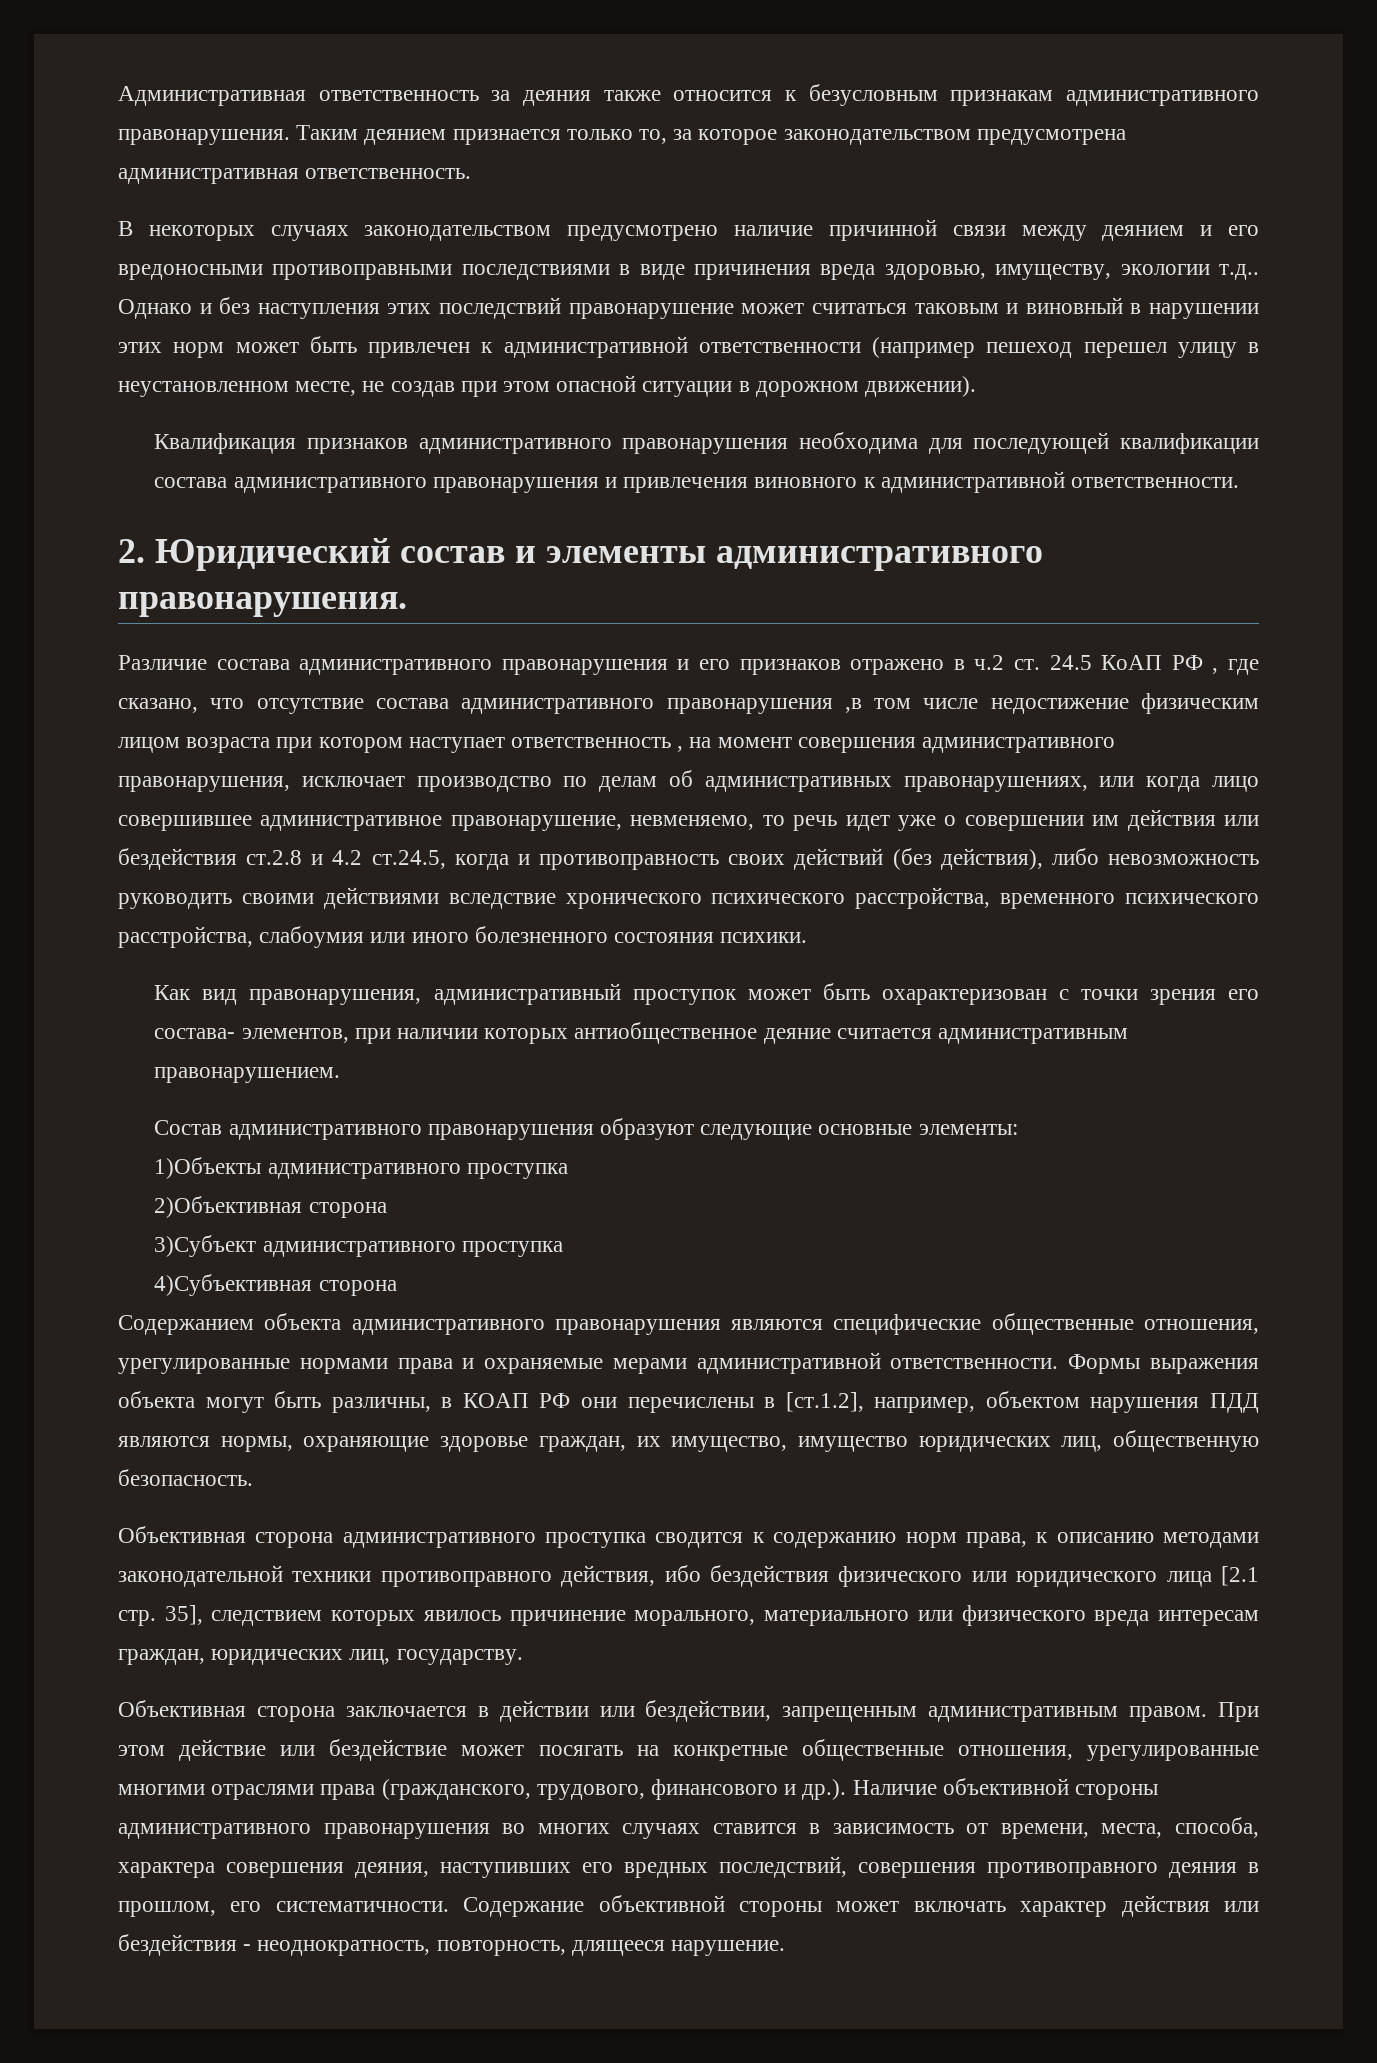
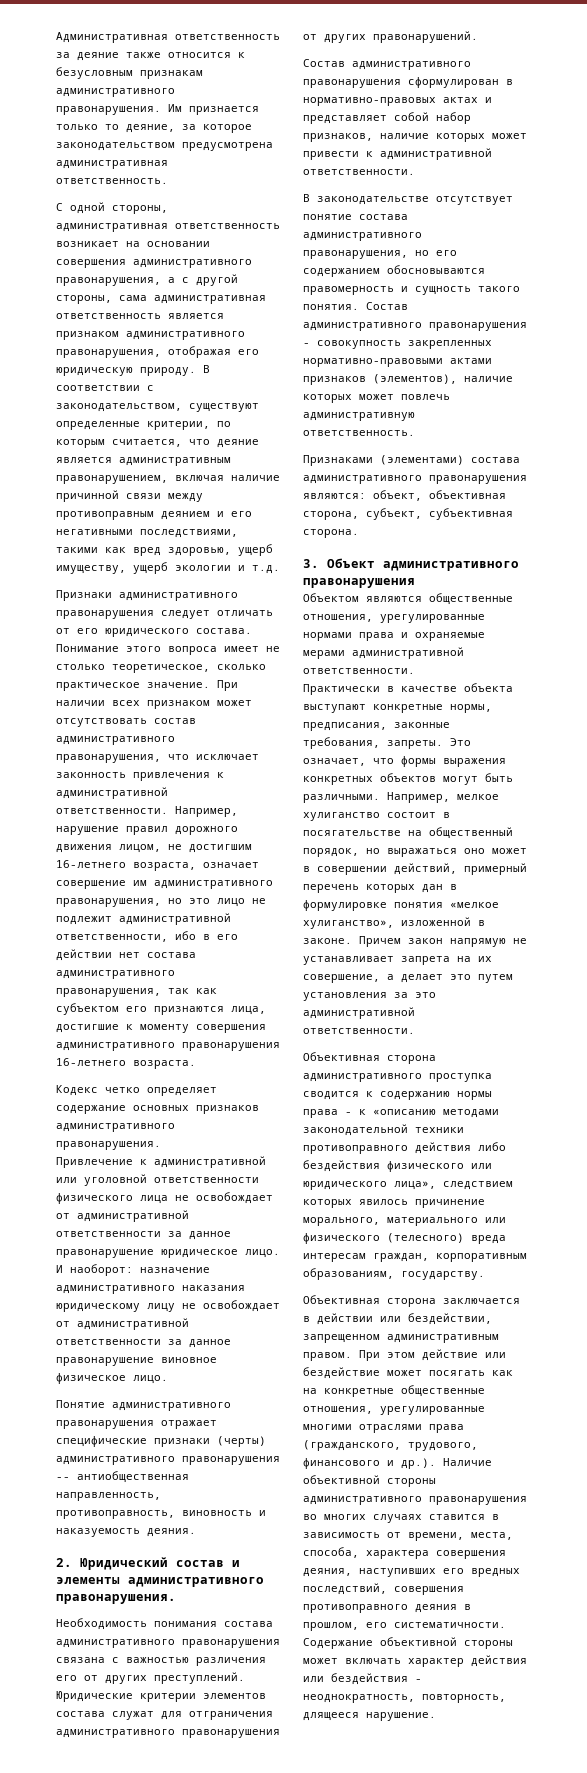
- Административная ответственность за деяния также относится к безусловным признакам административного правонарушения.
+ Административная ответственность за деяние также относится к безусловным признакам административного правонарушения.
- Таким деянием признается только то, за которое законодательством предусмотрена административная ответственность.
+ Им признается только то деяние, за которое законодательством предусмотрена административная ответственность.
- В некоторых случаях законодательством предусмотрено наличие причинной связи между деянием и его вредоносными противоправными последствиями в виде причинения вреда здоровью, имуществу, экологии т.д.. Однако и без наступления этих последствий правонарушение может считаться таковым и виновный в нарушении этих норм может быть привлечен к административной ответственности (например пешеход перешел улицу в неустановленном месте, не создав при этом опасной ситуации в дорожном движении).
- Квалификация признаков административного правонарушения необходима для последующей квалификации состава административного правонарушения и привлечения виновного к административной ответственности.
+ С одной стороны, административная ответственность возникает на основании совершения административного правонарушения, а с другой стороны, сама административная ответственность является признаком административного правонарушения, отображая его юридическую природу. В соответствии с законодательством, существуют определенные критерии, по которым считается, что деяние является административным правонарушением, включая наличие причинной связи между противоправным деянием и его негативными последствиями, такими как вред здоровью, ущерб имуществу, ущерб экологии и т.д.
+ Признаки административного правонарушения следует отличать от его юридического состава. Понимание этого вопроса имеет не столько теоретическое, сколько практическое значение. При наличии всех признаком может отсутствовать состав административного правонарушения, что исключает законность привлечения к административной ответственности. Например, нарушение правил дорожного движения лицом, не достигшим 16-летнего возраста, означает совершение им административного правонарушения, но это лицо не подлежит административной ответственности, ибо в его действии нет состава административного правонарушения, так как субъектом его признаются лица, достигшие к моменту совершения административного правонарушения 16-летнего возраста.
+ Кодекс четко определяет содержание основных признаков административного правонарушения.
+ Привлечение к административной или уголовной ответственности физического лица не освобождает от административной ответственности за данное правонарушение юридическое лицо. И наоборот: назначение административного наказания юридическому лицу не освобождает от административной ответственности за данное правонарушение виновное физическое лицо.
+ Понятие административного правонарушения отражает специфические признаки (черты) административного правонарушения -- антиобщественная направленность, противоправность, виновность и наказуемость деяния.
- Различие состава административного правонарушения и его признаков отражено в ч.2 ст. 24.5 КоАП РФ , где сказано, что отсутствие состава административного правонарушения ,в том числе недостижение физическим лицом возраста при котором наступает ответственность , на момент совершения административного правонарушения, исключает производство по делам об административных правонарушениях, или когда лицо совершившее административное правонарушение, невменяемо, то речь идет уже о совершении им действия или бездействия ст.2.8 и 4.2 ст.24.5, когда и противоправность своих действий (без действия), либо невозможность руководить своими действиями вследствие хронического психического расстройства, временного психического расстройства, слабоумия или иного болезненного состояния психики.
- Как вид правонарушения, административный проступок может быть охарактеризован с точки зрения его состава- элементов, при наличии которых антиобщественное деяние считается административным правонарушением.
- Состав административного правонарушения образуют следующие основные элементы:
- 1)Объекты административного проступка
- 2)Объективная сторона
- 3)Субъект административного проступка
- 4)Субъективная сторона
- Содержанием объекта административного правонарушения являются специфические общественные отношения, урегулированные нормами права и охраняемые мерами административной ответственности. Формы выражения объекта могут быть различны, в КОАП РФ они перечислены в [ст.1.2], например, объектом нарушения ПДД являются нормы, охраняющие здоровье граждан, их имущество, имущество юридических лиц, общественную безопасность.
+ Необходимость понимания состава административного правонарушения связана с важностью различения его от других преступлений. Юридические критерии элементов состава служат для отграничения административного правонарушения от других правонарушений.
+ Состав административного правонарушения сформулирован в нормативно-правовых актах и представляет собой набор признаков, наличие которых может привести к административной ответственности.
+ В законодательстве отсутствует понятие состава административного правонарушения, но его содержанием обосновываются правомерность и сущность такого понятия. Состав административного правонарушения - совокупность закрепленных нормативно-правовыми актами признаков (элементов), наличие которых может повлечь административную ответственность.
+ Признаками (элементами) состава административного правонарушения являются: объект, объективная сторона, субъект, субъективная сторона.
+ 3. Объект административного правонарушения
+ Объектом являются общественные отношения, урегулированные нормами права и охраняемые мерами административной ответственности.
+ Практически в качестве объекта выступают конкретные нормы, предписания, законные требования, запреты. Это означает, что формы выражения конкретных объектов могут быть различными. Например, мелкое хулиганство состоит в посягательстве на общественный порядок, но выражаться оно может в совершении действий, примерный перечень которых дан в формулировке понятия «мелкое хулиганство», изложенной в законе. Причем закон напрямую не устанавливает запрета на их совершение, а делает это путем установления за это административной ответственности.
- Объективная сторона административного проступка сводится к содержанию норм права, к описанию методами законодательной техники противоправного действия, ибо бездействия физического или юридического лица [2.1 стр. 35], следствием которых явилось причинение морального, материального или физического вреда интересам граждан, юридических лиц, государству.
+ Объективная сторона административного проступка сводится к содержанию нормы права - к «описанию методами законодательной техники противоправного действия либо бездействия физического или юридического лица», следствием которых явилось причинение морального, материального или физического (телесного) вреда интересам граждан, корпоративным образованиям, государству.
- Объективная сторона заключается в действии или бездействии, запрещенным административным правом.
+ Объективная сторона заключается в действии или бездействии, запрещенном административным правом.
- При этом действие или бездействие может посягать на конкретные общественные отношения, урегулированные многими отраслями права (гражданского, трудового, финансового и др.). Наличие объективной стороны административного правонарушения во многих случаях ставится в зависимость от времени, места, способа, характера совершения деяния, наступивших его вредных последствий, совершения противоправного деяния в прошлом, его систематичности.
+ При этом действие или бездействие может посягать как на конкретные общественные отношения, урегулированные многими отраслями права (гражданского, трудового, финансового и др.). Наличие объективной стороны административного правонарушения во многих случаях ставится в зависимость от времени, места, способа, характера совершения деяния, наступивших его вредных последствий, совершения противоправного деяния в прошлом, его систематичности.

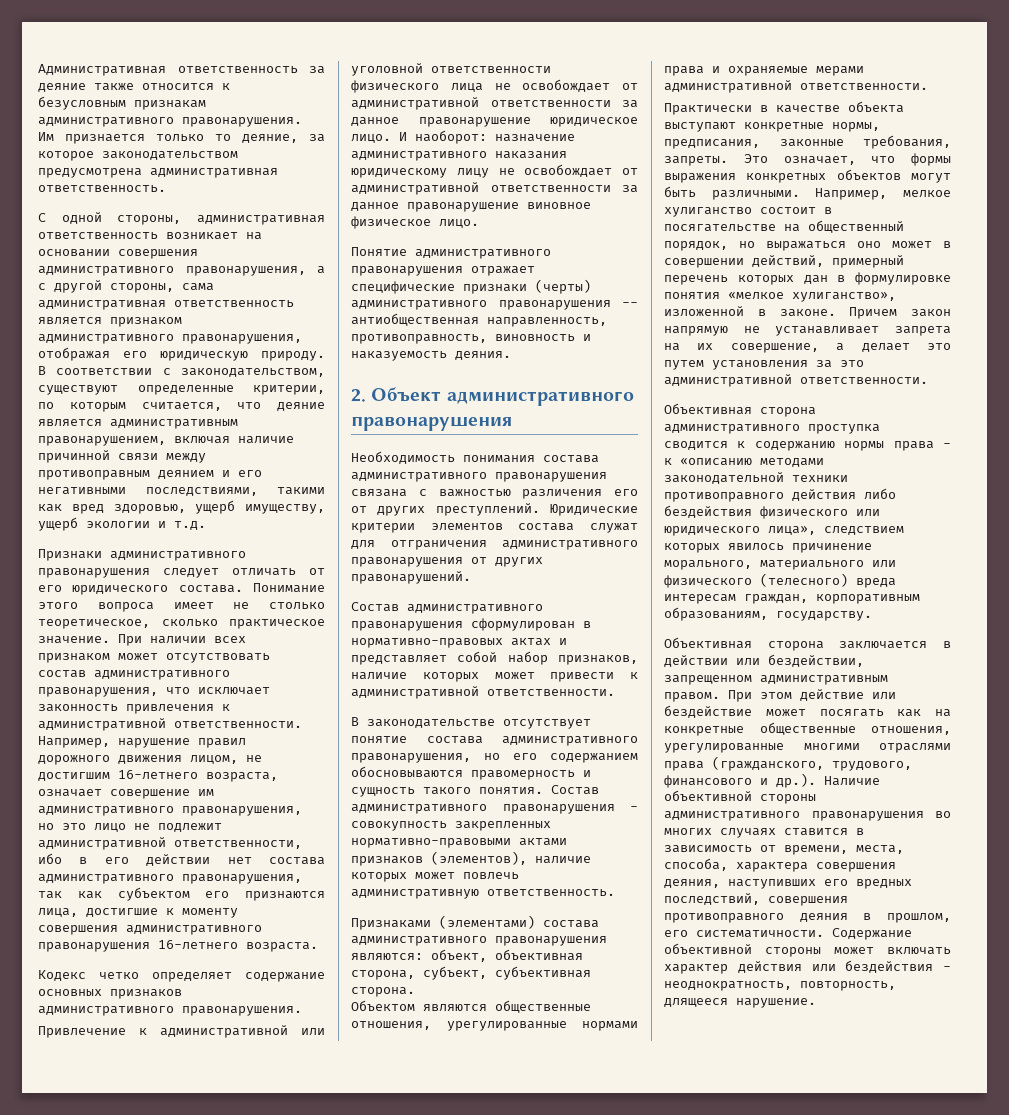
- 2. Юридический состав и элементы административного правонарушения.
+ 2. Объект административного правонарушения
- 3. Объект административного правонарушения

